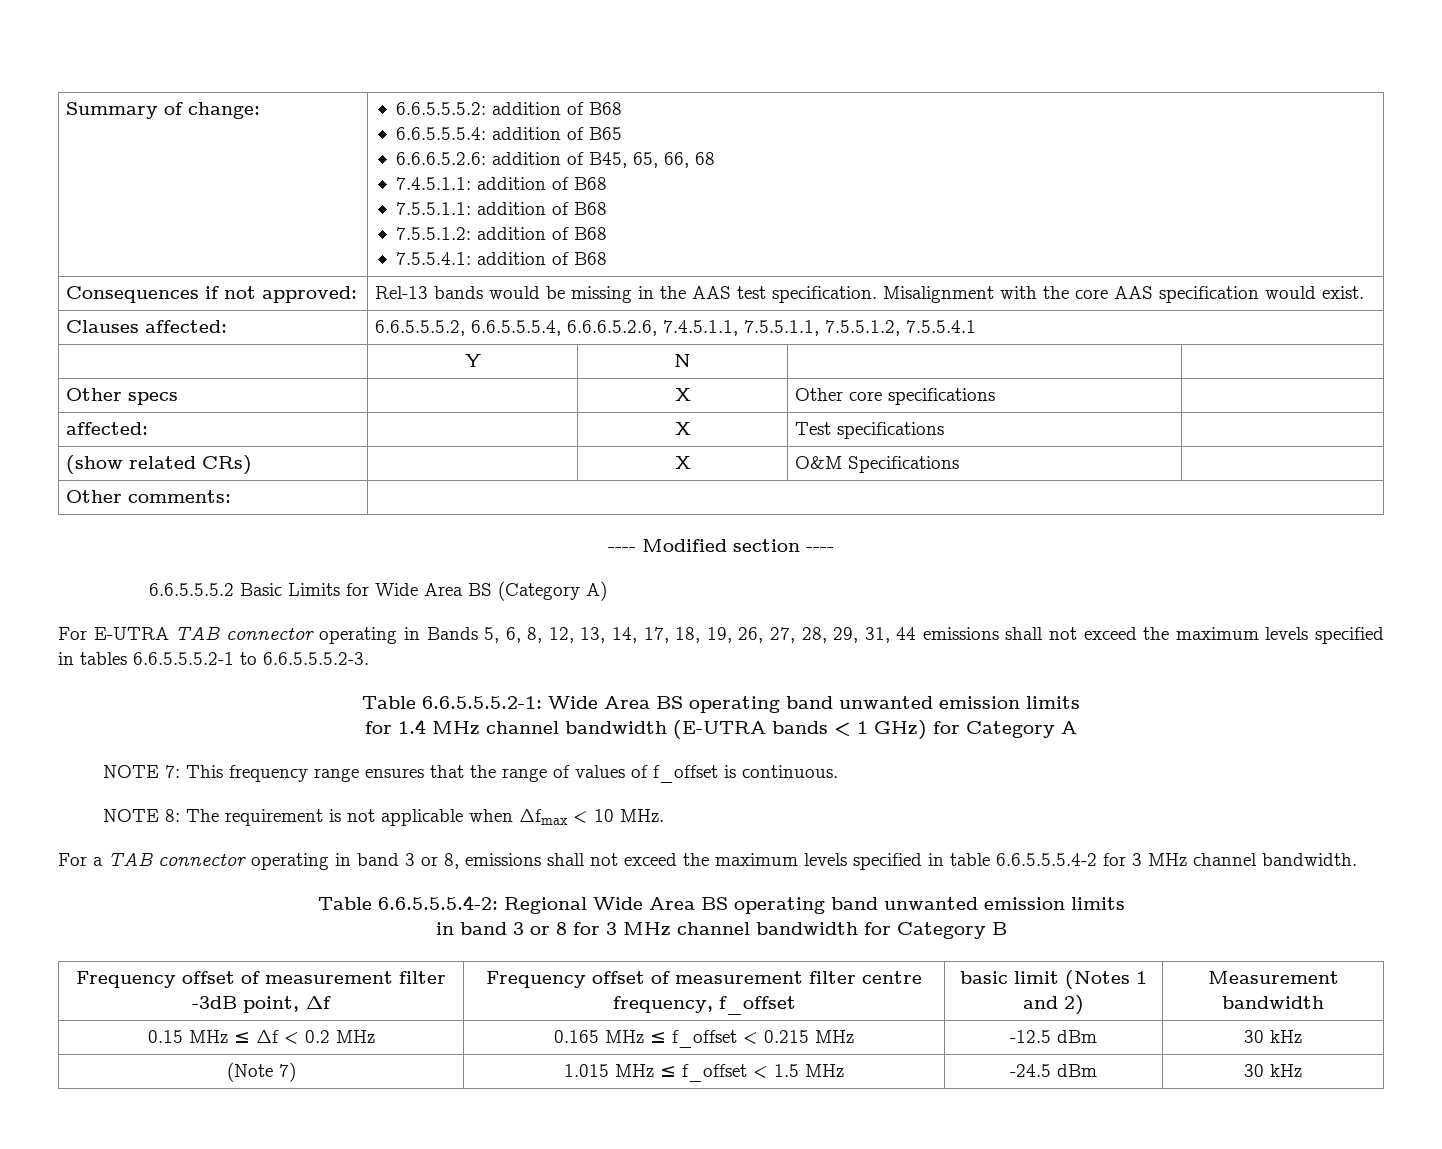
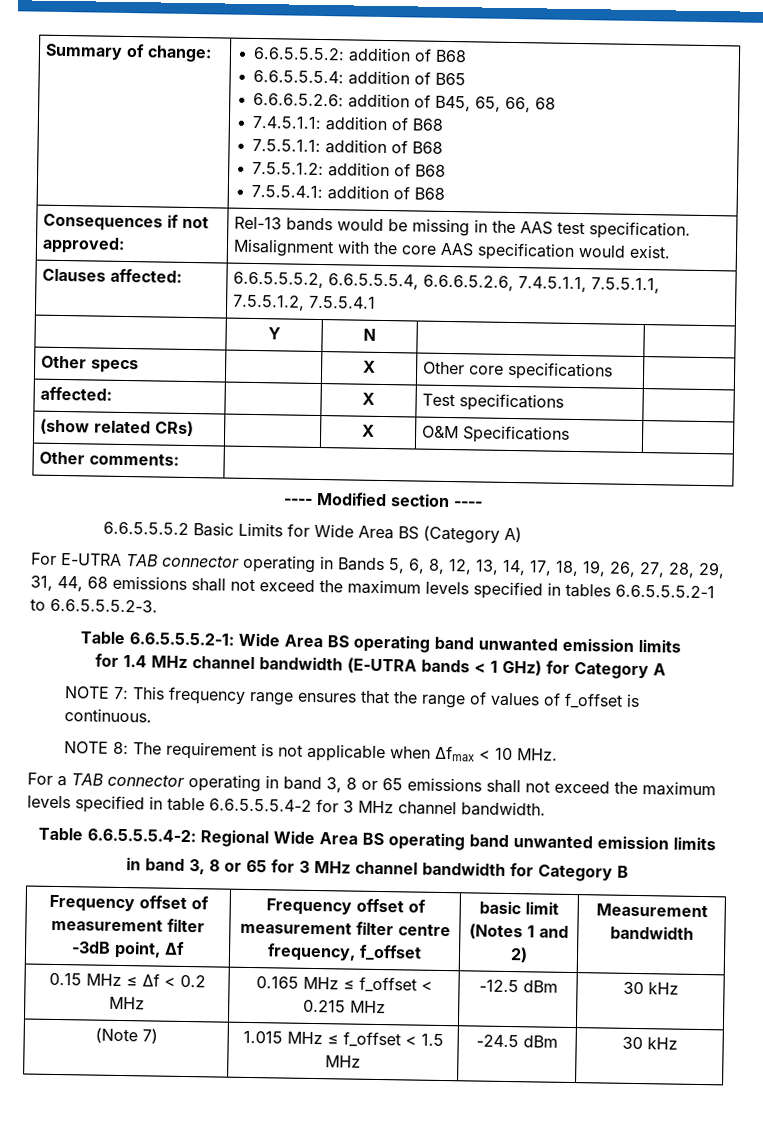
- For E-UTRA TAB connector operating in Bands 5, 6, 8, 12, 13, 14, 17, 18, 19, 26, 27, 28, 29, 31, 44 emissions shall not exceed the maximum levels specified in tables 6.6.5.5.5.2-1 to 6.6.5.5.5.2-3.
+ For E-UTRA TAB connector operating in Bands 5, 6, 8, 12, 13, 14, 17, 18, 19, 26, 27, 28, 29, 31, 44, 68 emissions shall not exceed the maximum levels specified in tables 6.6.5.5.5.2-1 to 6.6.5.5.5.2-3.
- For a TAB connector operating in band 3 or 8, emissions shall not exceed the maximum levels specified in table 6.6.5.5.5.4-2 for 3 MHz channel bandwidth.
+ For a TAB connector operating in band 3, 8 or 65 emissions shall not exceed the maximum levels specified in table 6.6.5.5.5.4-2 for 3 MHz channel bandwidth.
- in band 3 or 8 for 3 MHz channel bandwidth for Category B
+ in band 3, 8 or 65 for 3 MHz channel bandwidth for Category B

